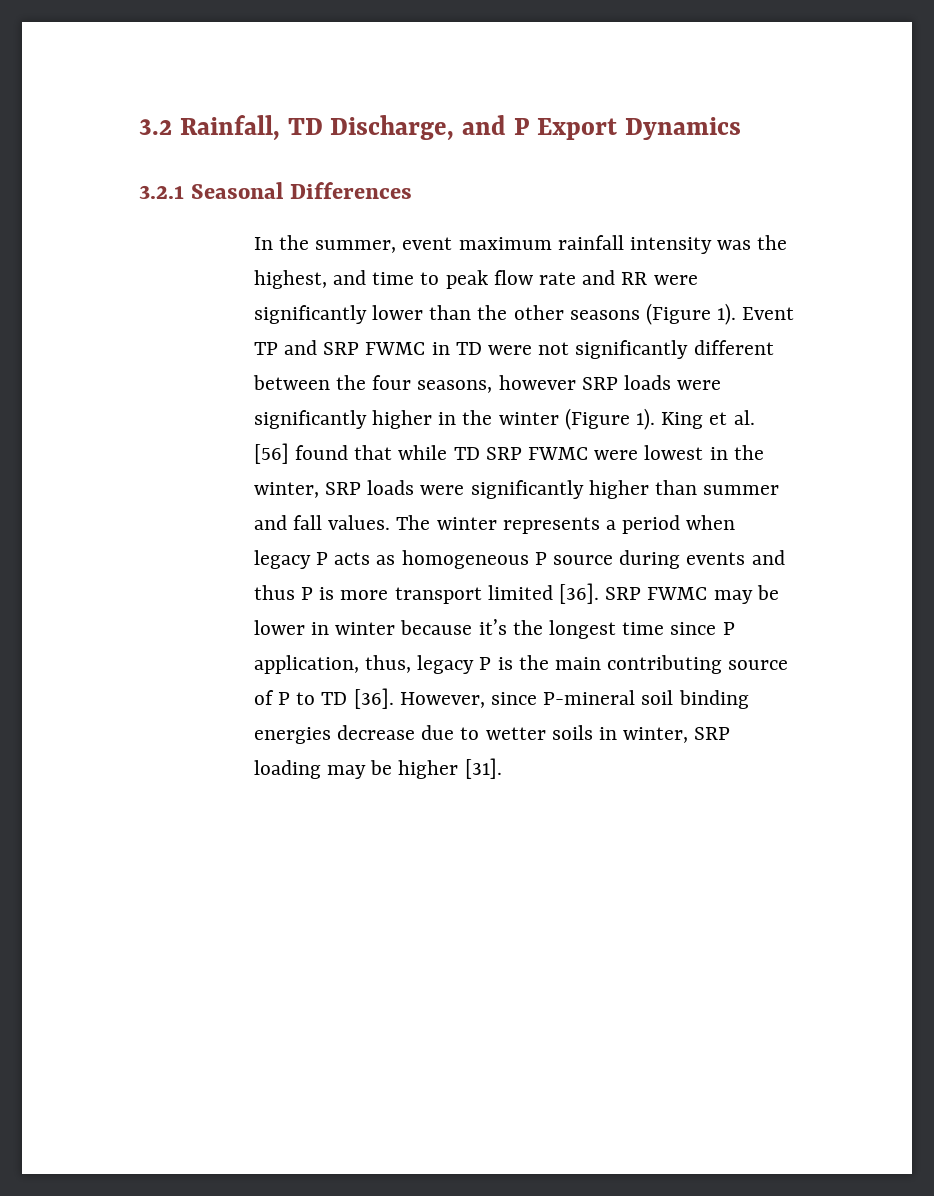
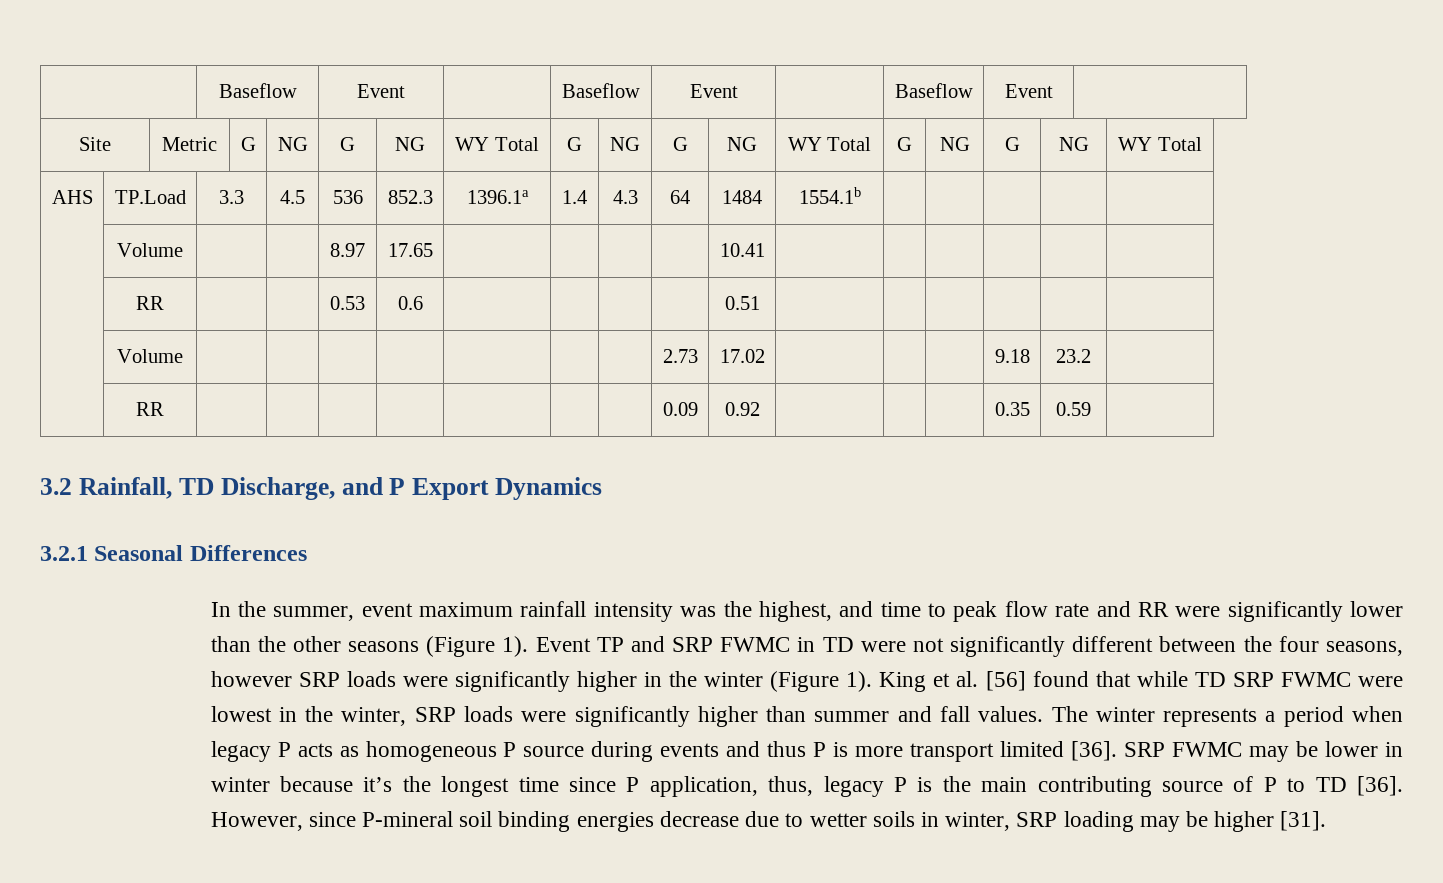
+ | Baseflow | Event | | Baseflow | Event | | Baseflow | Event |
+ Site | Metric | G | NG | G | NG | WY Total | G | NG | G | NG | WY Total | G | NG | G | NG | WY Total
+ AHS | TP.Load | 3.3 | 4.5 | 536 | 852.3 | 1396.1a | 1.4 | 4.3 | 64 | 1484 | 1554.1b | | | | |
+ | Volume | | | 8.97 | 17.65 | | | | | 10.41 | | | | | |
+ | RR | | | 0.53 | 0.6 | | | | | 0.51 | | | | | |
+ | Volume | | | | | | | | 2.73 | 17.02 | | | | 9.18 | 23.2 |
+ | RR | | | | | | | | 0.09 | 0.92 | | | | 0.35 | 0.59 |

